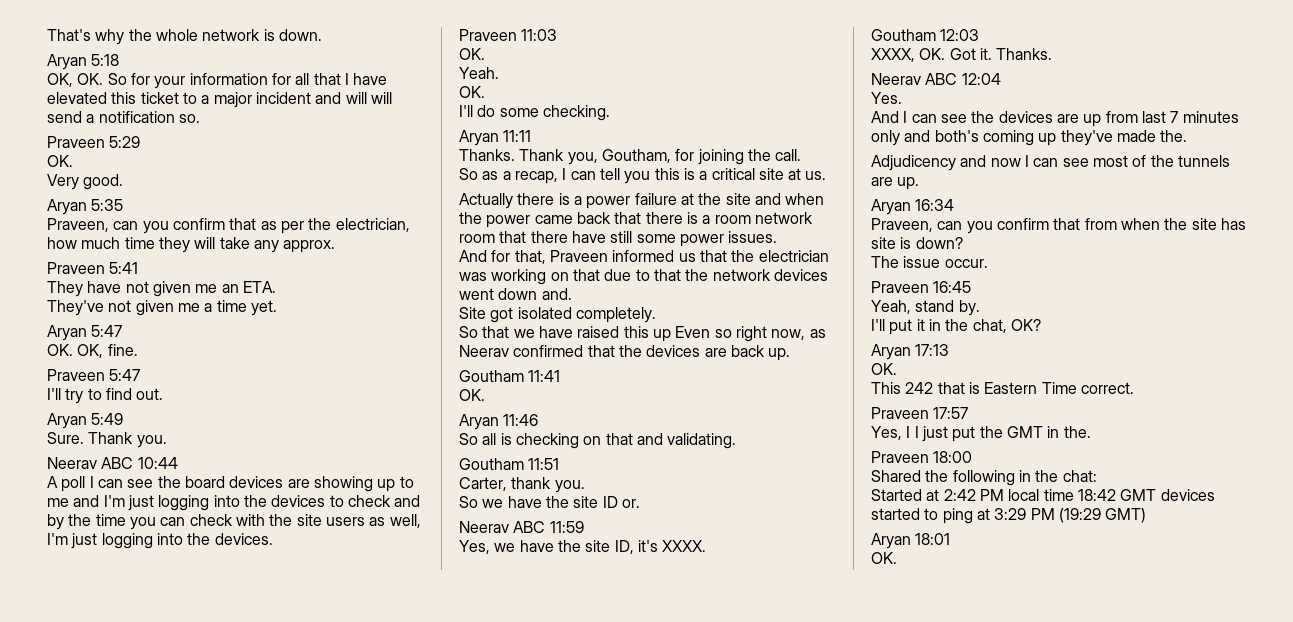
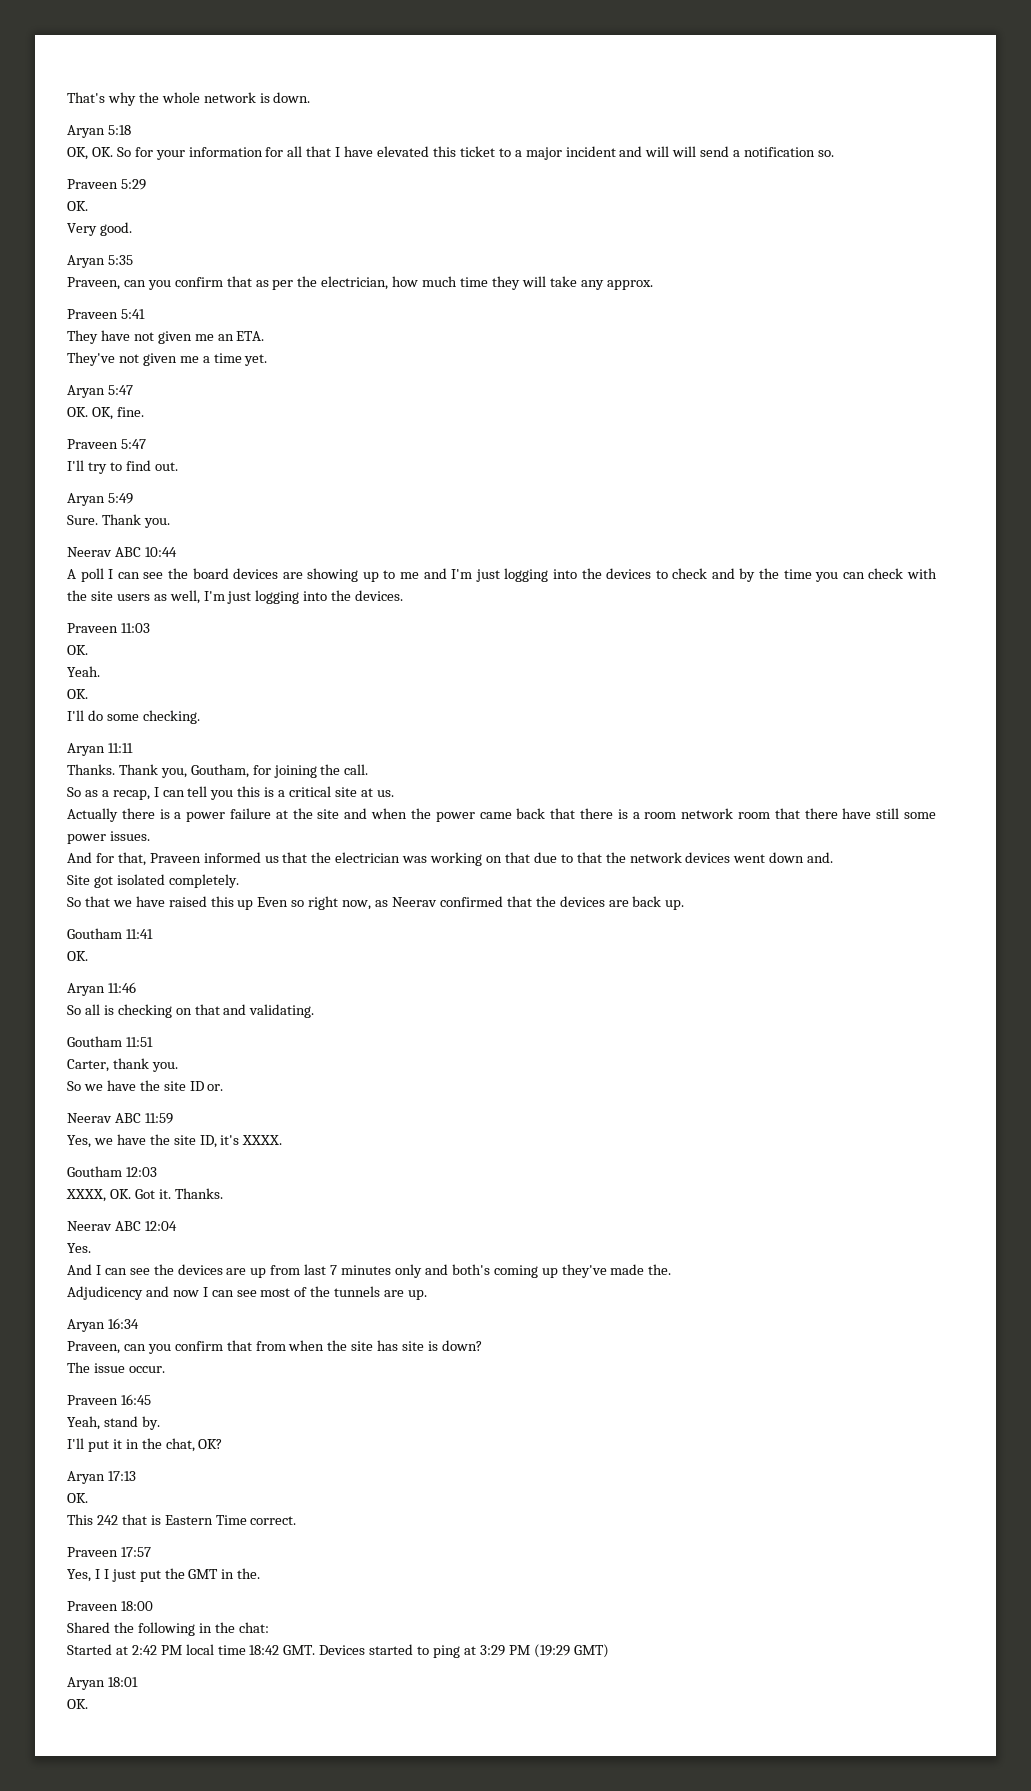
- Started at 2:42 PM local time 18:42 GMT devices started to ping at 3:29 PM (19:29 GMT)
+ Started at 2:42 PM local time 18:42 GMT. Devices started to ping at 3:29 PM (19:29 GMT)

